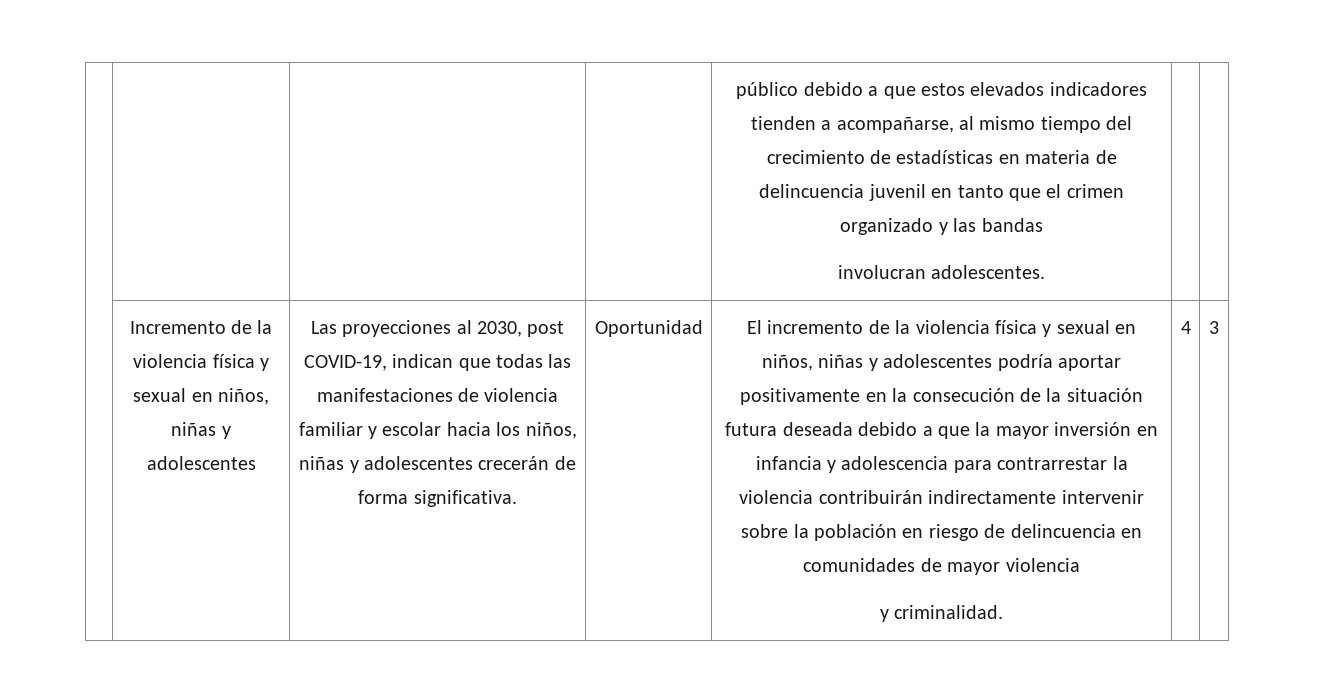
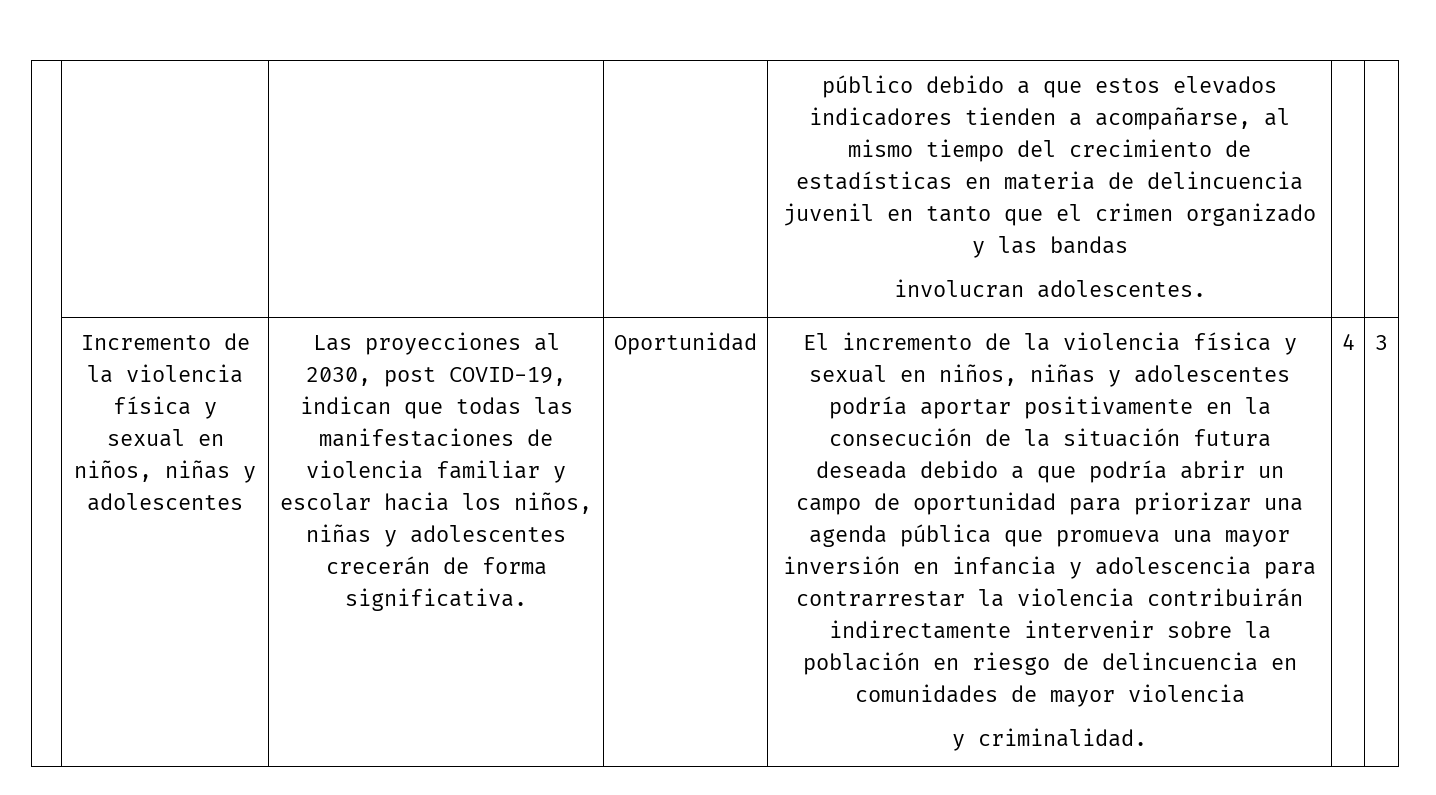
- El incremento de la violencia física y sexual en niños, niñas y adolescentes podría aportar positivamente en la consecución de la situación futura deseada debido a que la mayor inversión en infancia y adolescencia para contrarrestar la violencia contribuirán indirectamente intervenir sobre la población en riesgo de delincuencia en comunidades de mayor violencia
+ El incremento de la violencia física y sexual en niños, niñas y adolescentes podría aportar positivamente en la consecución de la situación futura deseada debido a que podría abrir un campo de oportunidad para priorizar una agenda pública que promueva una mayor inversión en infancia y adolescencia para contrarrestar la violencia contribuirán indirectamente intervenir sobre la población en riesgo de delincuencia en comunidades de mayor violencia

